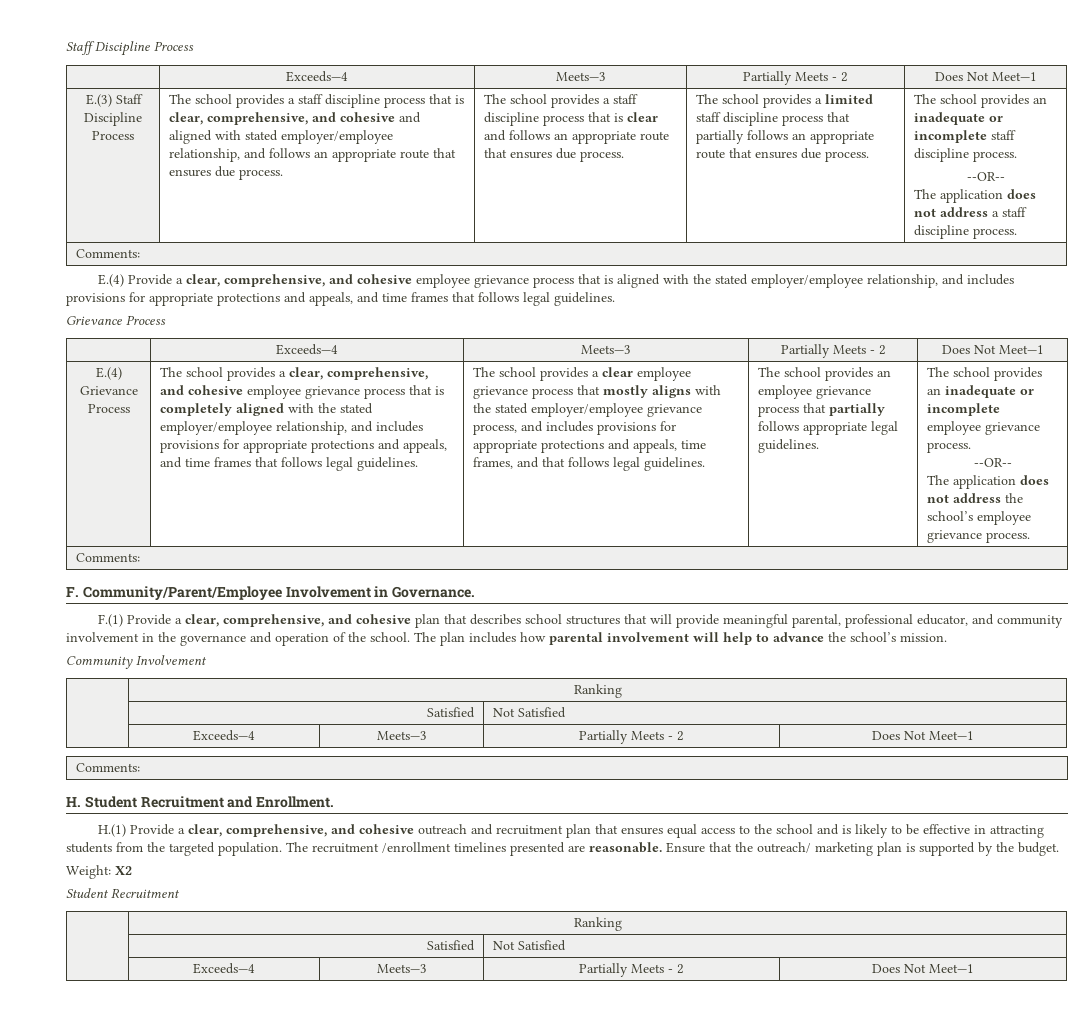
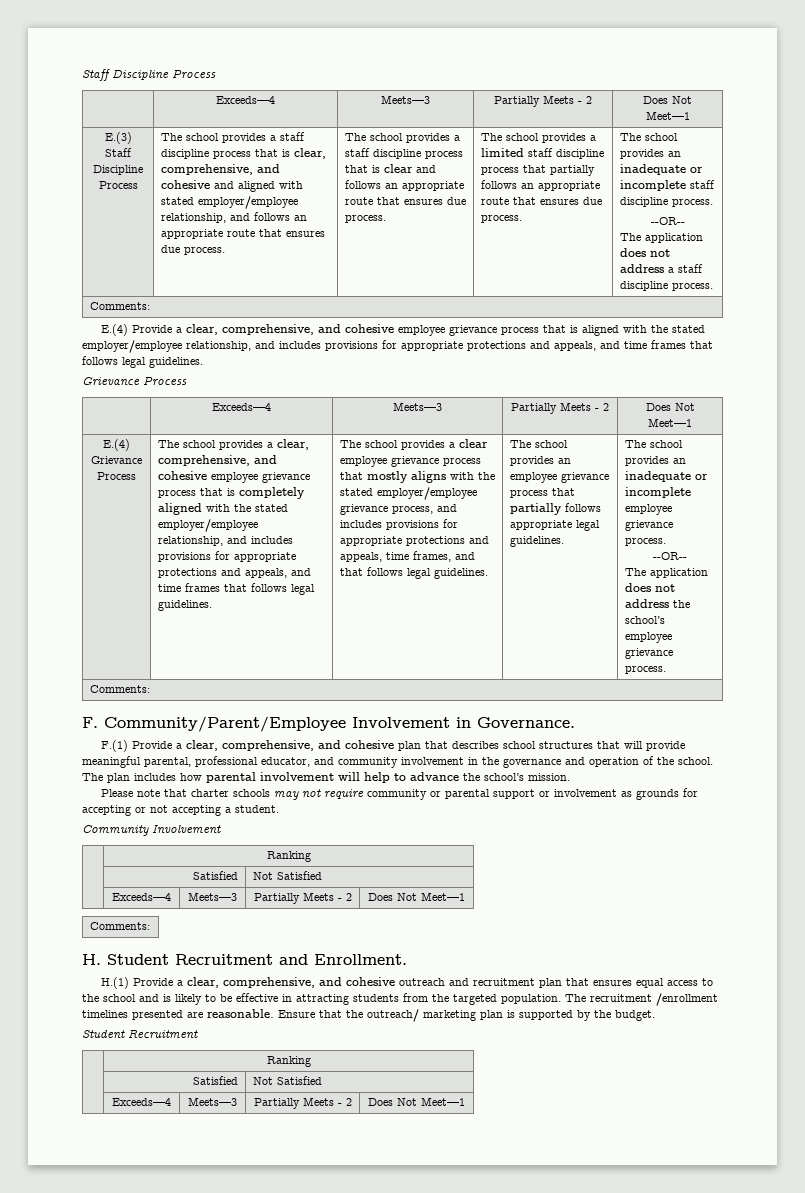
+ Please note that charter schools may not require community or parental support or involvement as grounds for accepting or not accepting a student.
- Weight: X2

